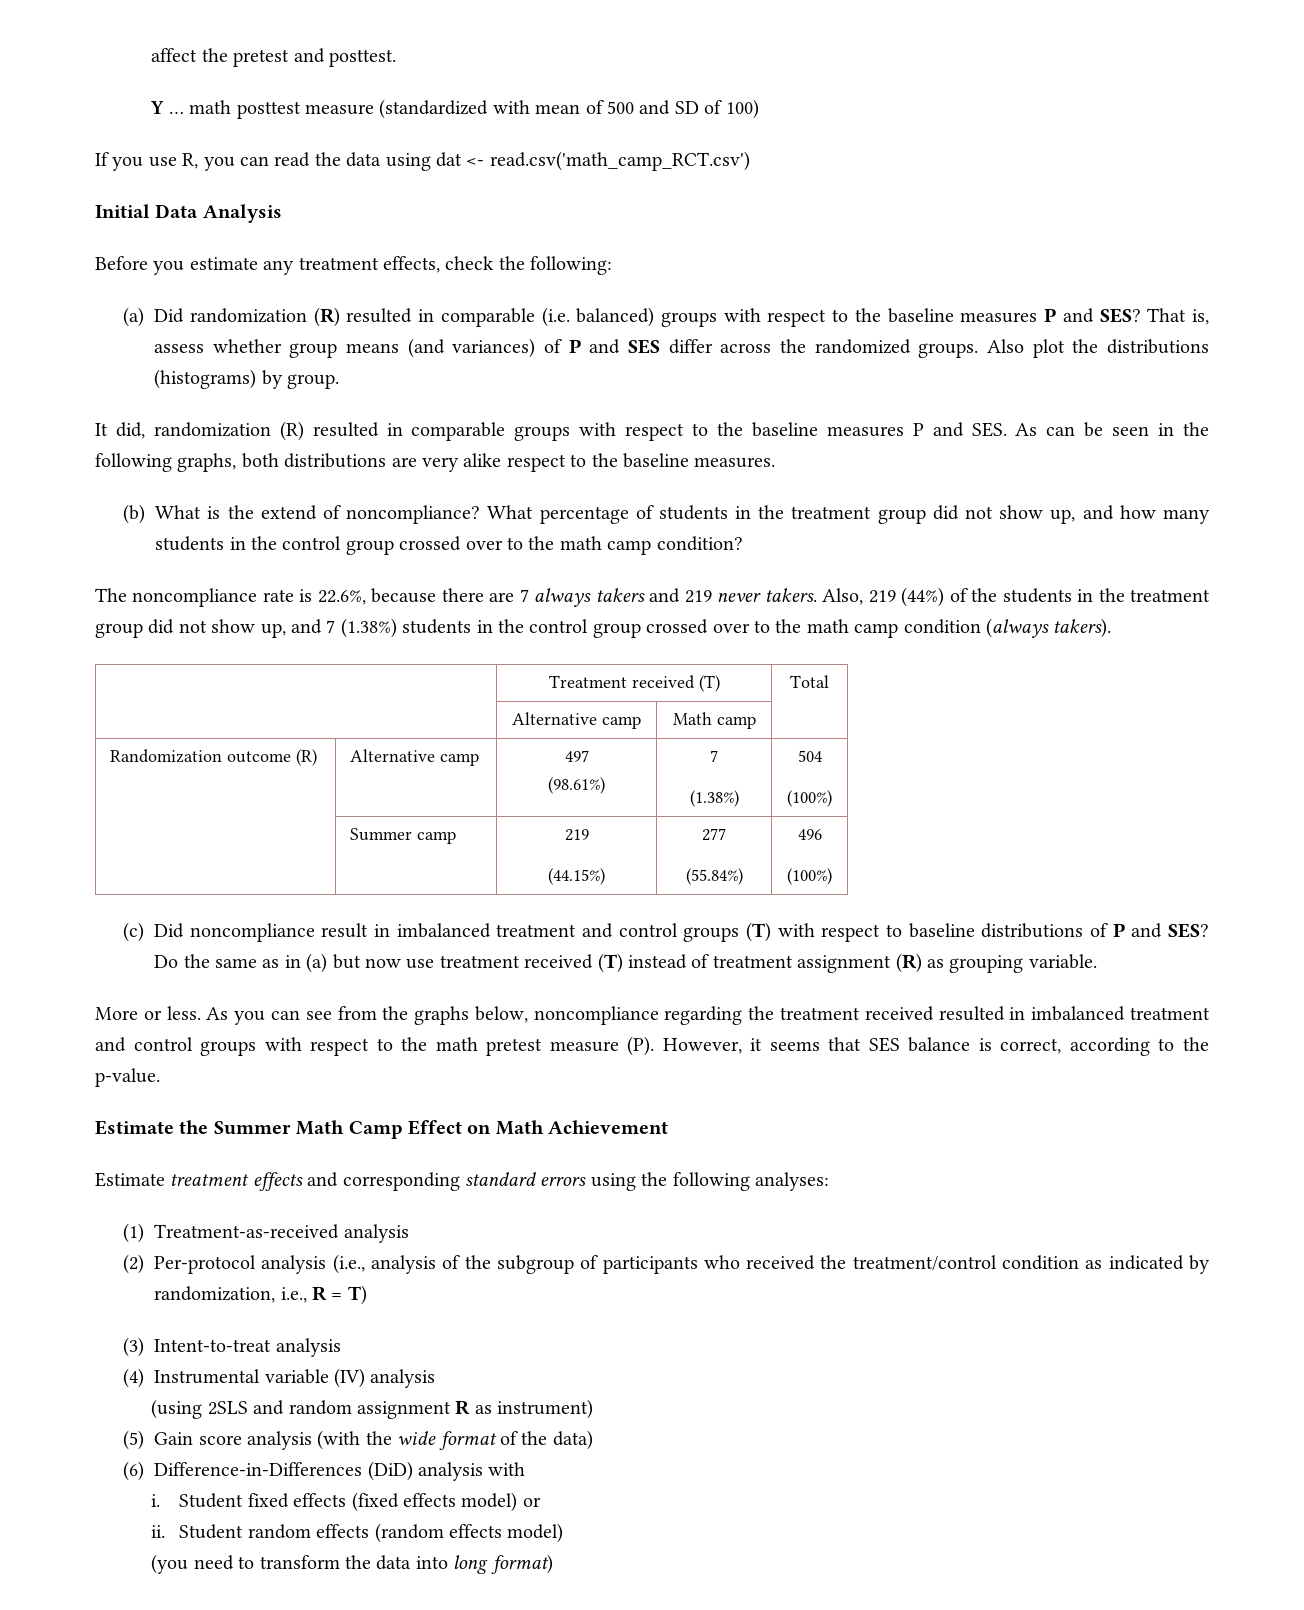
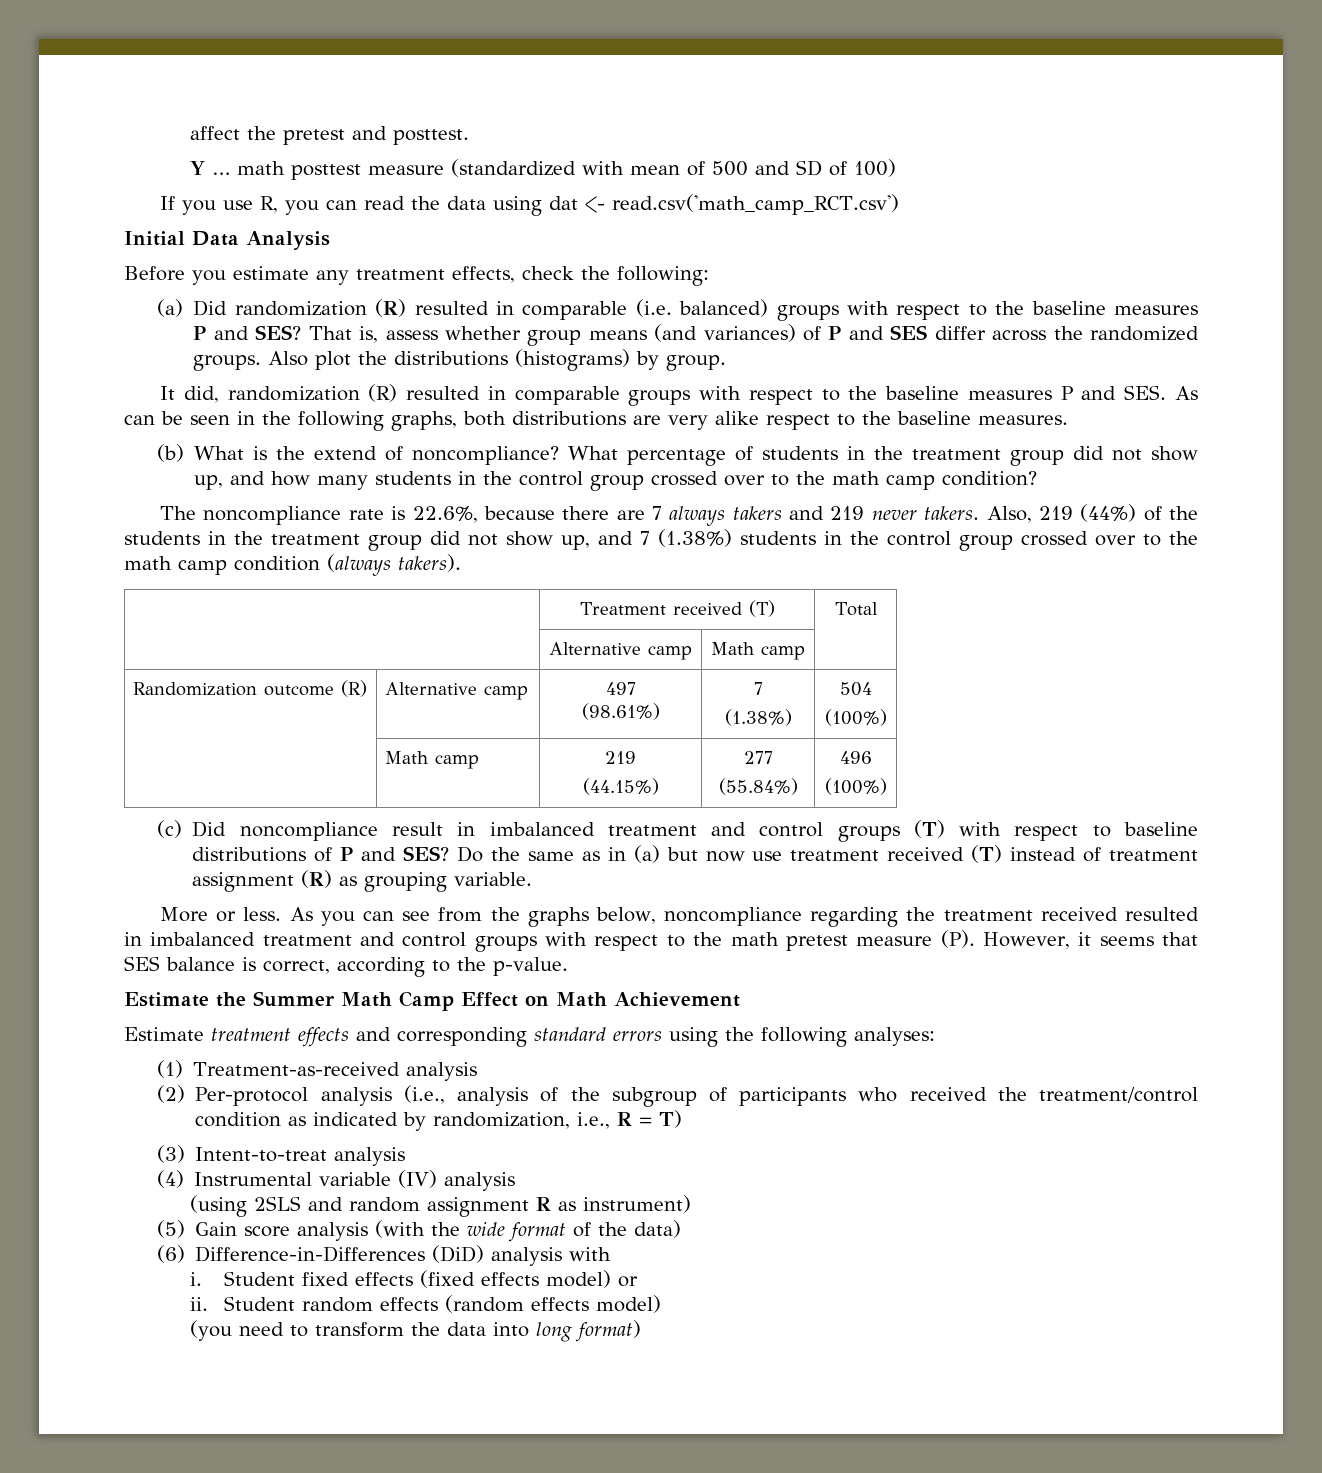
- | Summer camp | 219
+ | Math camp | 219

